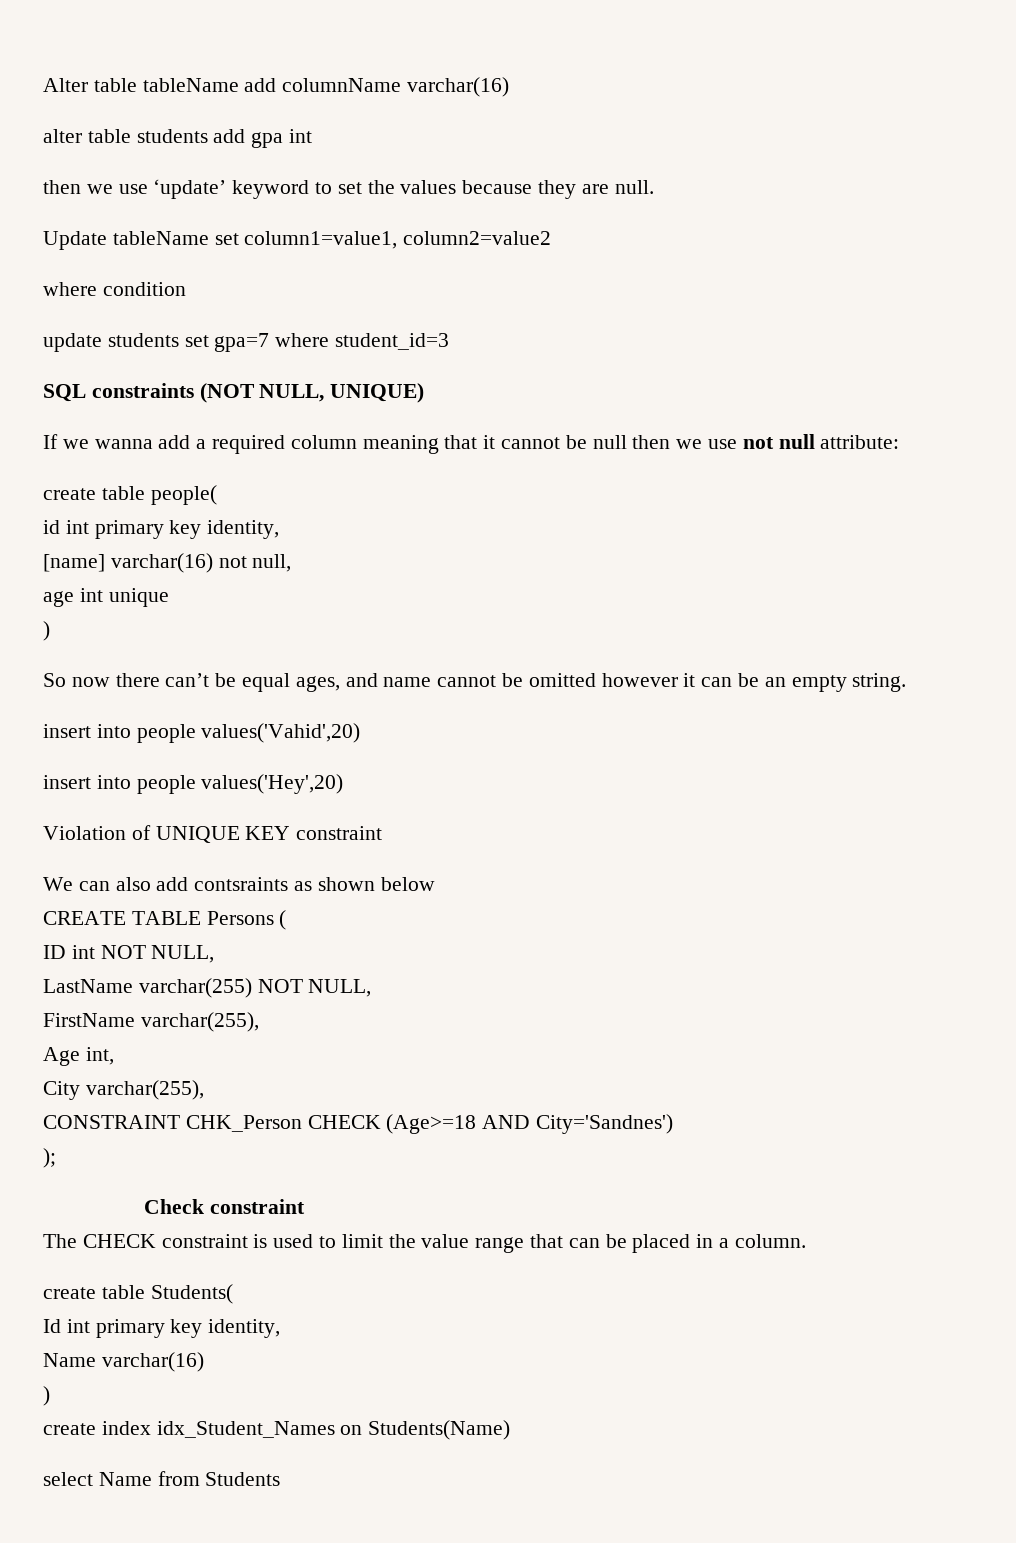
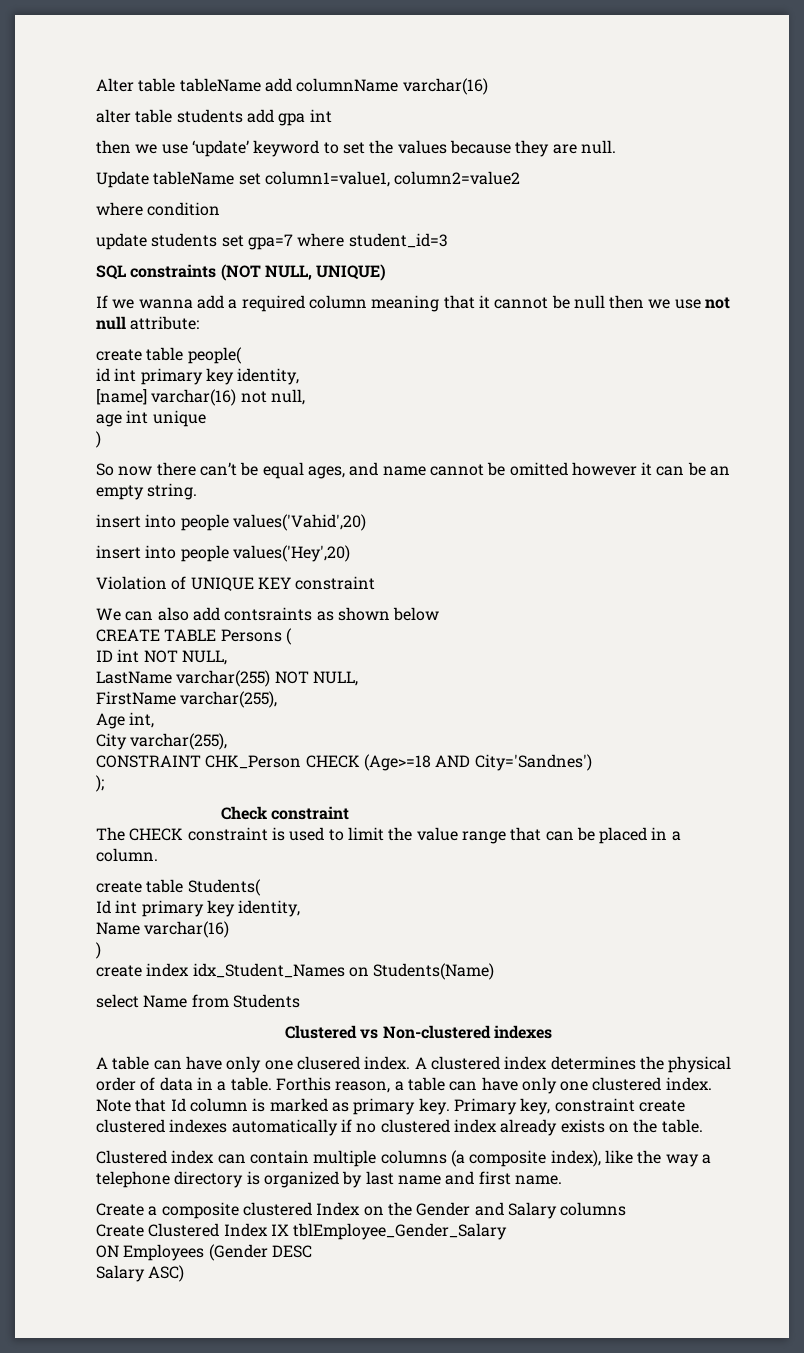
+ Clustered vs Non-clustered indexes
+ A table can have only one clusered index. A clustered index determines the physical order of data in a table. Forthis reason, a table can have only one clustered index. Note that Id column is marked as primary key. Primary key, constraint create clustered indexes automatically if no clustered index already exists on the table.
+ Clustered index can contain multiple columns (a composite index), like the way a telephone directory is organized by last name and first name.
+ Create a composite clustered Index on the Gender and Salary columns
+ Create Clustered Index IX tblEmployee_Gender_Salary
+ ON Employees (Gender DESC
+ Salary ASC)

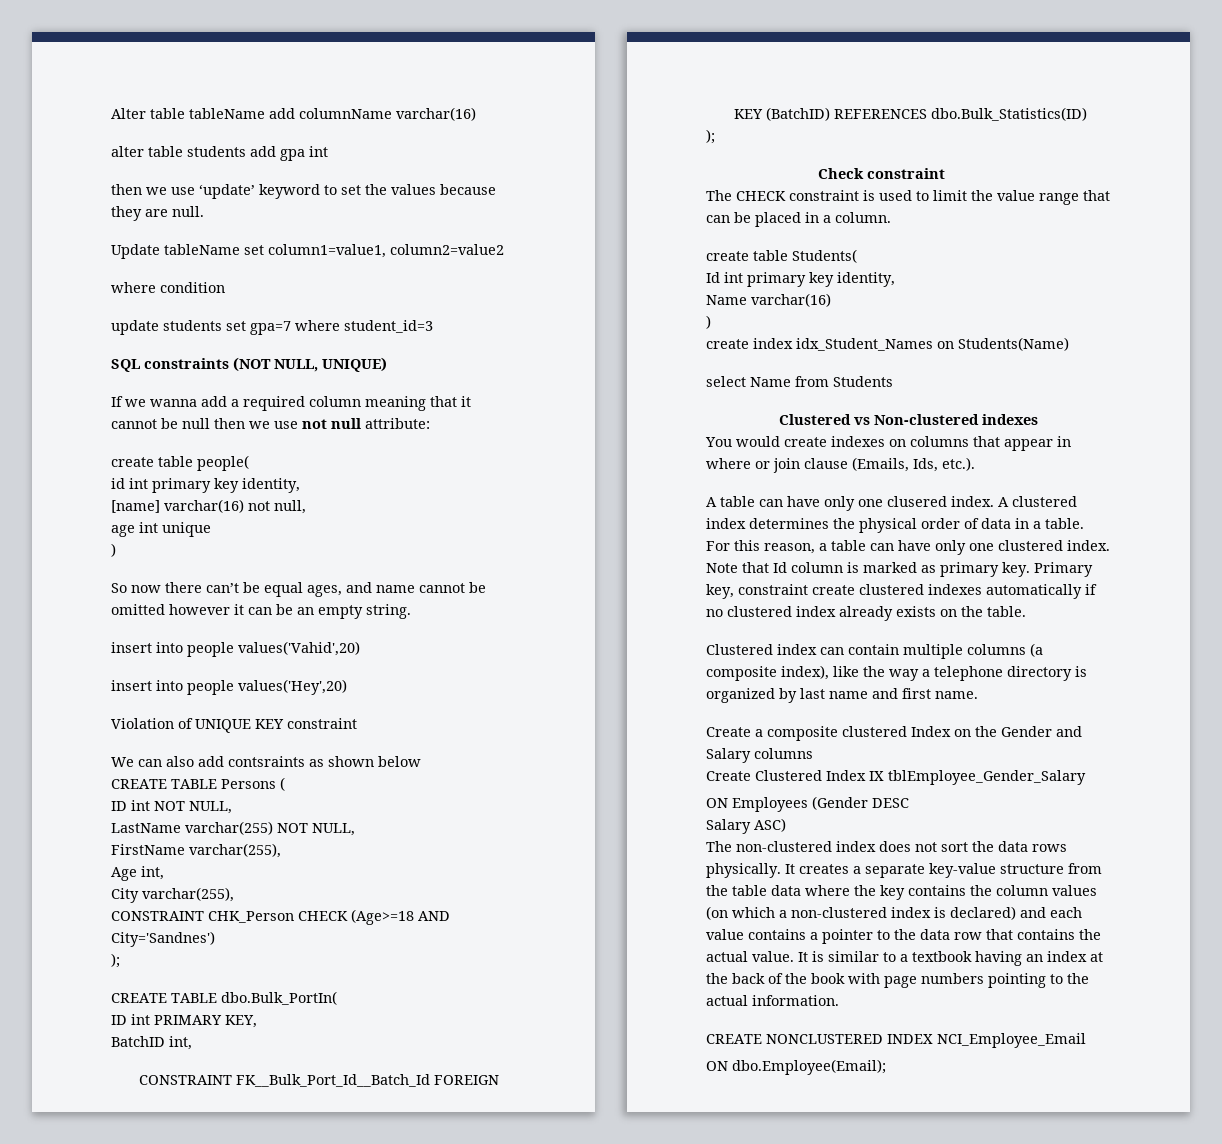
+ CREATE TABLE dbo.Bulk_PortIn(
+ ID int PRIMARY KEY,
+ BatchID int,
+ CONSTRAINT FK__Bulk_Port_Id__Batch_Id FOREIGN KEY (BatchID) REFERENCES dbo.Bulk_Statistics(ID)
+ );
+ You would create indexes on columns that appear in where or join clause (Emails, Ids, etc.).
- Forthis reason, a table can have only one clustered index.
+ For this reason, a table can have only one clustered index.
+ The non-clustered index does not sort the data rows physically. It creates a separate key-value structure from the table data where the key contains the column values (on which a non-clustered index is declared) and each value contains a pointer to the data row that contains the actual value. It is similar to a textbook having an index at the back of the book with page numbers pointing to the actual information.
+ CREATE NONCLUSTERED INDEX NCI_Employee_Email
+ ON dbo.Employee(Email);

